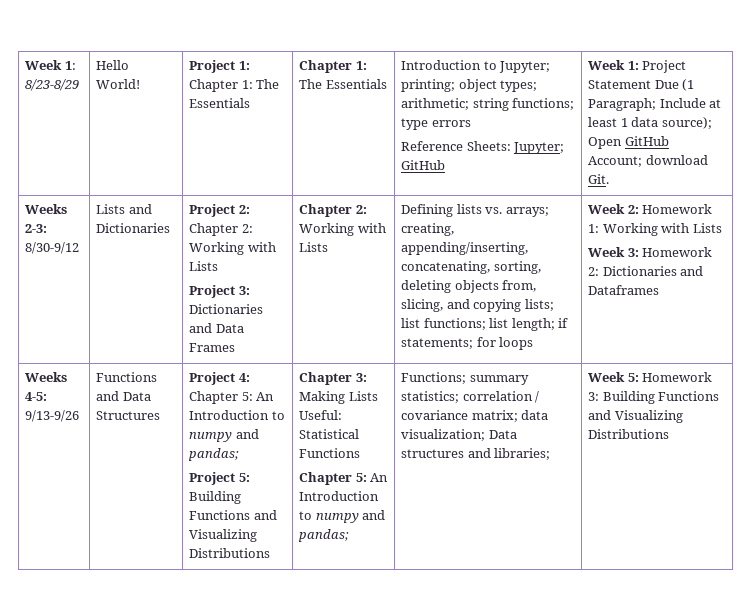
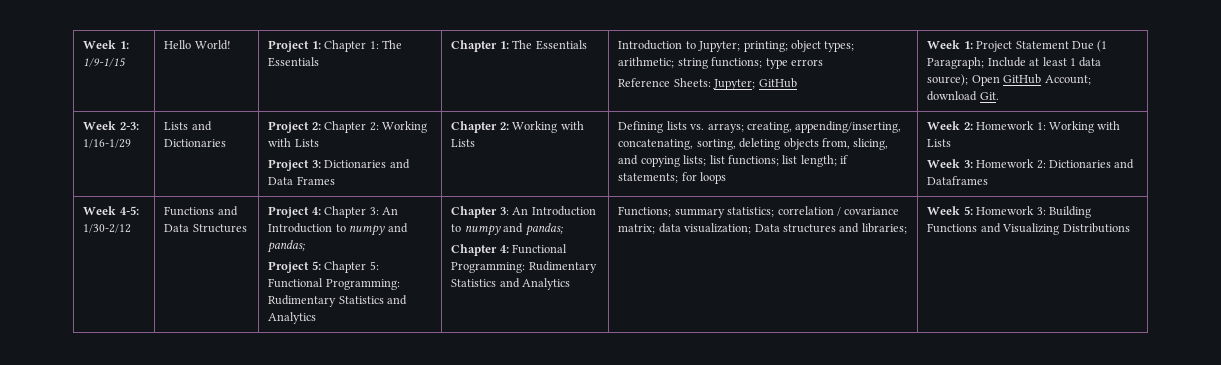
- Week 1: 8/23-8/29
+ Week 1: 1/9-1/15
- Weeks 2-3: 8/30-9/12
+ Week 2-3: 1/16-1/29
- Weeks 4-5: 9/13-9/26
+ Week 4-5: 1/30-2/12
- Project 4: Chapter 5: An Introduction to numpy and pandas;
+ Project 4: Chapter 3: An Introduction to numpy and pandas;
- Project 5: Building Functions and Visualizing Distributions | Chapter 3: Making Lists Useful: Statistical Functions
- Chapter 5: An Introduction to numpy and pandas;
+ Project 5: Chapter 5: Functional Programming: Rudimentary Statistics and Analytics | Chapter 3: An Introduction to numpy and pandas;
+ Chapter 4: Functional Programming: Rudimentary Statistics and Analytics

